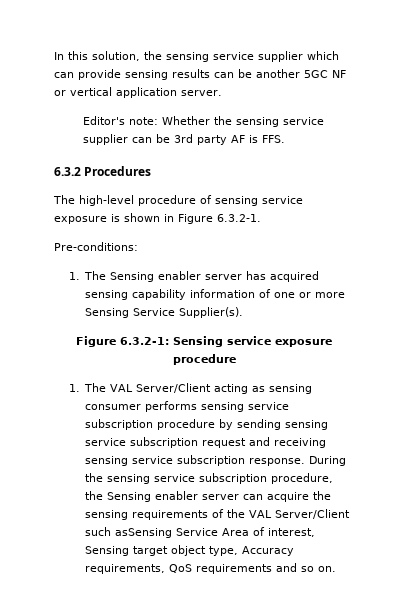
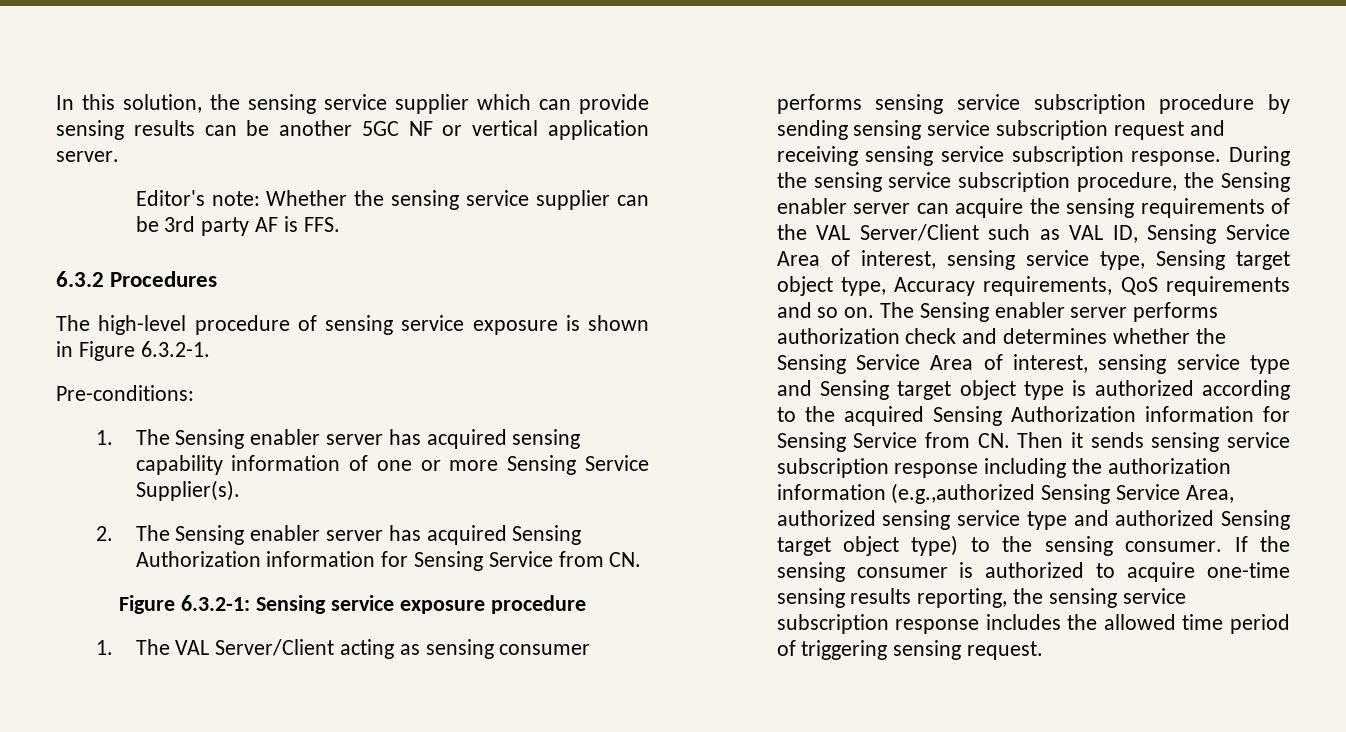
+ 2. The Sensing enabler server has acquired Sensing Authorization information for Sensing Service from CN.
- During the sensing service subscription procedure, the Sensing enabler server can acquire the sensing requirements of the VAL Server/Client such asSensing Service Area of interest, Sensing target object type, Accuracy requirements, QoS requirements and so on.
+ During the sensing service subscription procedure, the Sensing enabler server can acquire the sensing requirements of the VAL Server/Client such as VAL ID, Sensing Service Area of interest, sensing service type, Sensing target object type, Accuracy requirements, QoS requirements and so on.
+ The Sensing enabler server performs authorization check and determines whether the Sensing Service Area of interest, sensing service type and Sensing target object type is authorized according to the acquired Sensing Authorization information for Sensing Service from CN. Then it sends sensing service subscription response including the authorization information (e.g.,authorized Sensing Service Area, authorized sensing service type and authorized Sensing target object type) to the sensing consumer. If the sensing consumer is authorized to acquire one-time sensing results reporting, the sensing service subscription response includes the allowed time period of triggering sensing request.

